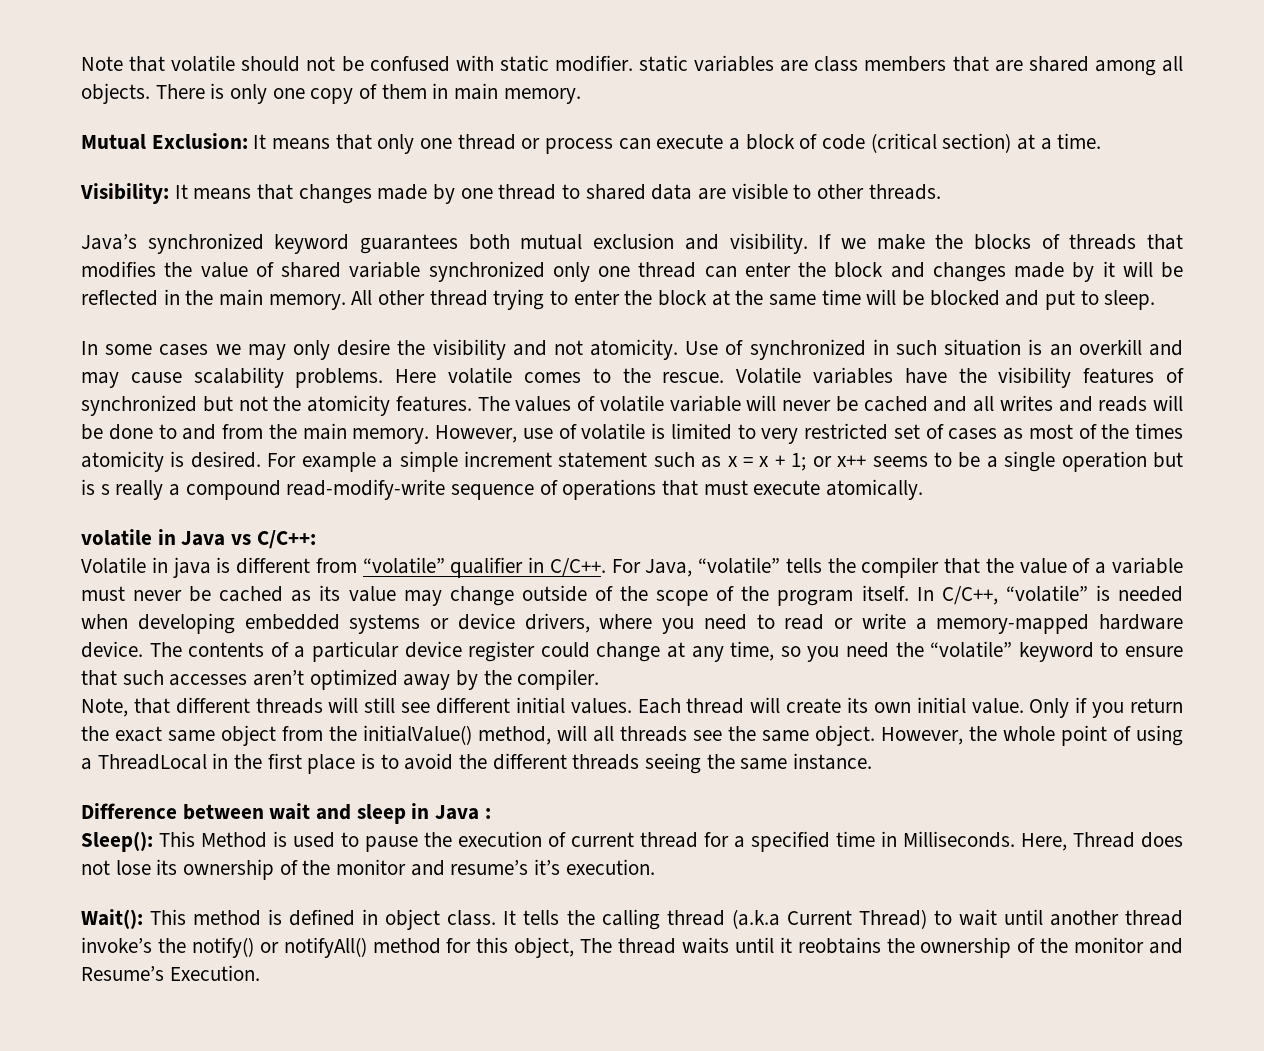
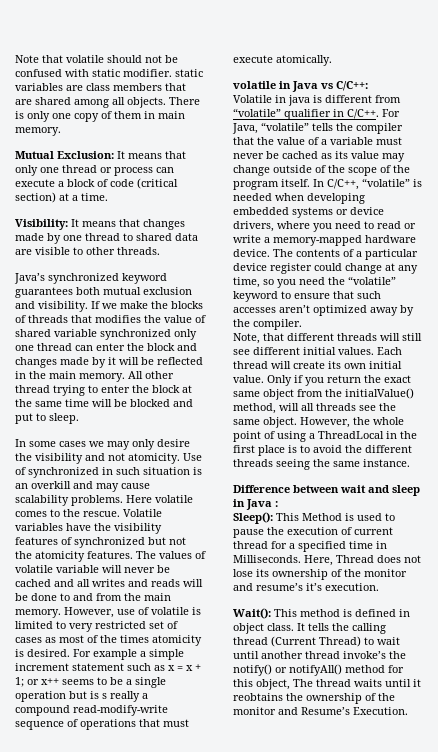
- It tells the calling thread (a.k.a Current Thread) to wait until another thread invoke’s the notify() or notifyAll() method for this object, The thread waits until it reobtains the ownership of the monitor and Resume’s Execution.
+ It tells the calling thread (Current Thread) to wait until another thread invoke’s the notify() or notifyAll() method for this object, The thread waits until it reobtains the ownership of the monitor and Resume’s Execution.

